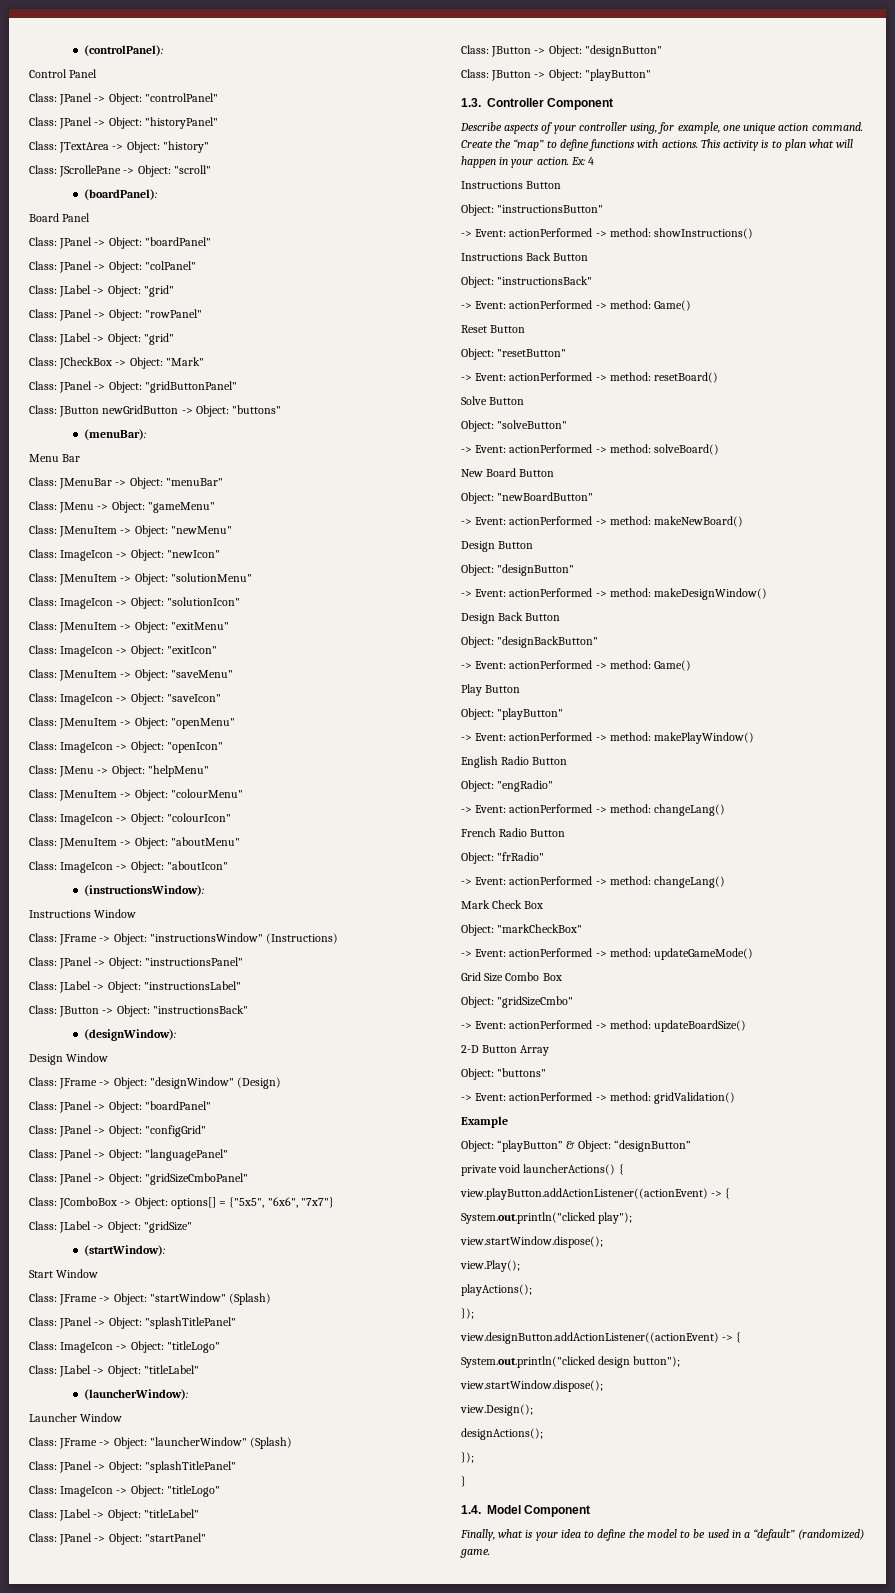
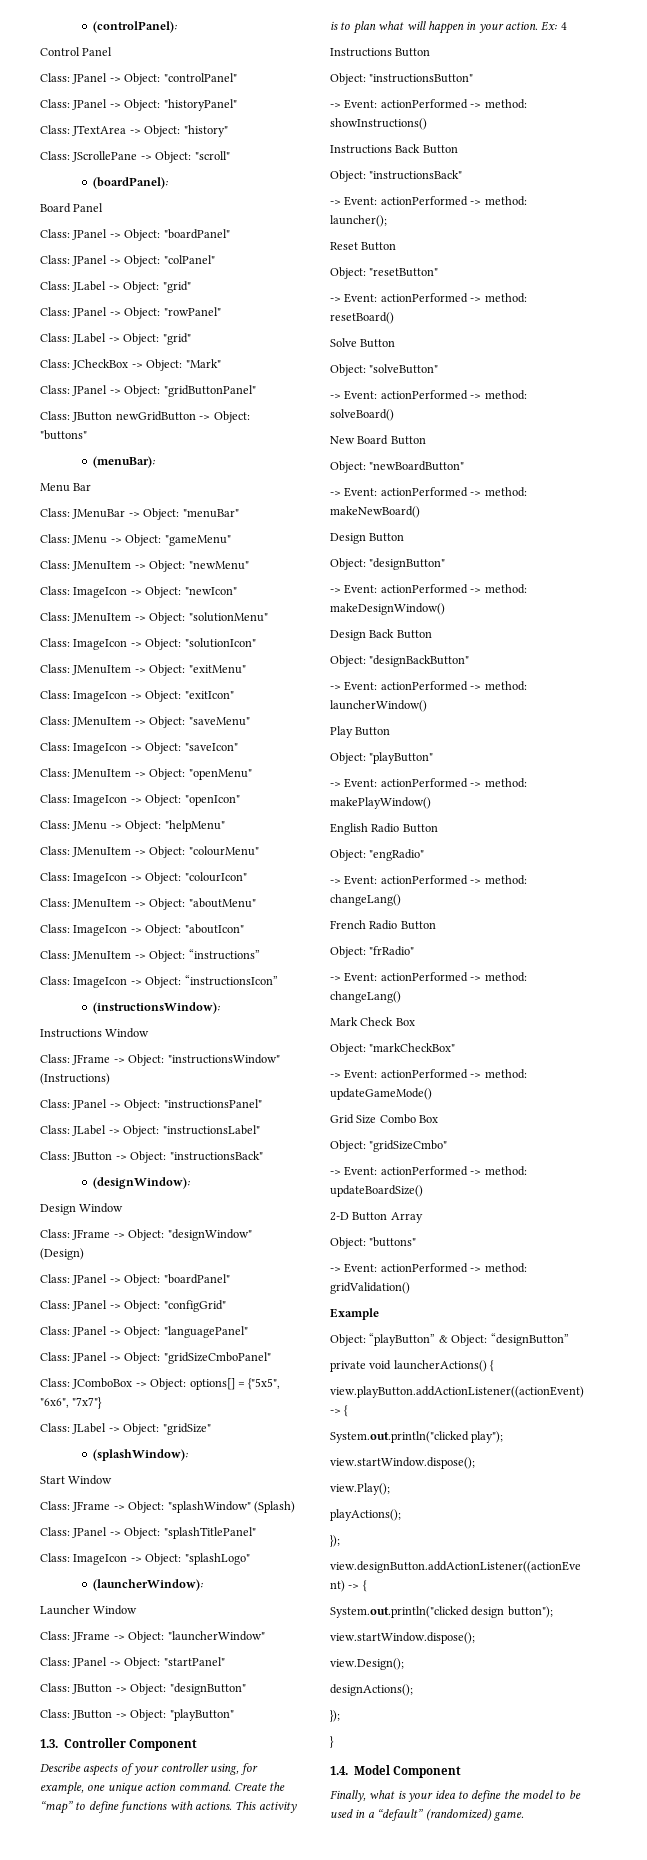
+ Class: JMenuItem -> Object: “instructions”
+ Class: ImageIcon -> Object: “instructionsIcon”
- (startWindow):
+ (splashWindow):
- Class: JFrame -> Object: "startWindow" (Splash)
+ Class: JFrame -> Object: "splashWindow" (Splash)
  Class: JPanel -> Object: "splashTitlePanel"
- Class: ImageIcon -> Object: "titleLogo"
- Class: JLabel -> Object: "titleLabel"
+ Class: ImageIcon -> Object: "splashLogo"
- Class: JFrame -> Object: "launcherWindow" (Splash)
- Class: JPanel -> Object: "splashTitlePanel"
- Class: ImageIcon -> Object: "titleLogo"
- Class: JLabel -> Object: "titleLabel"
+ Class: JFrame -> Object: "launcherWindow"
  Instructions Back Button
  Object: "instructionsBack"
- -> Event: actionPerformed -> method: Game()
+ -> Event: actionPerformed -> method: launcher();
  Object: "designBackButton"
- -> Event: actionPerformed -> method: Game()
+ -> Event: actionPerformed -> method: launcherWindow()

